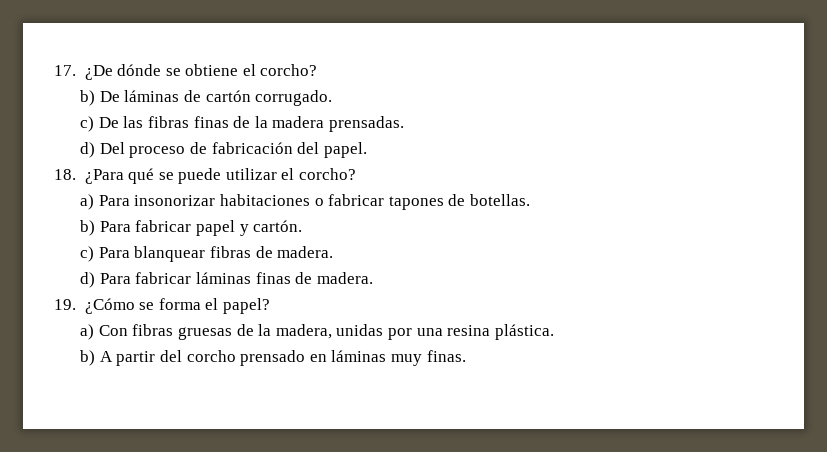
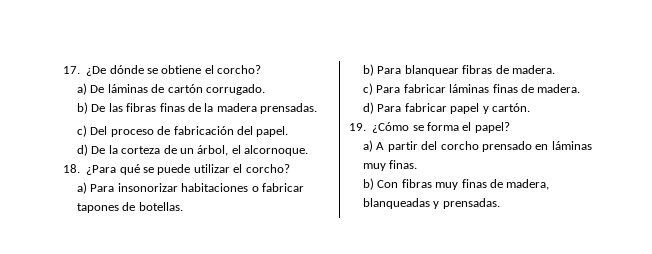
- b) De láminas de cartón corrugado.
+ a) De láminas de cartón corrugado.
- c) De las fibras finas de la madera prensadas.
+ b) De las fibras finas de la madera prensadas.
- d) Del proceso de fabricación del papel.
+ c) Del proceso de fabricación del papel.
+ d) De la corteza de un árbol, el alcornoque.
- b) Para fabricar papel y cartón.
+ b) Para blanquear fibras de madera.
- c) Para blanquear fibras de madera.
+ c) Para fabricar láminas finas de madera.
- d) Para fabricar láminas finas de madera.
+ d) Para fabricar papel y cartón.
- a) Con fibras gruesas de la madera, unidas por una resina plástica.
- b) A partir del corcho prensado en láminas muy finas.
+ a) A partir del corcho prensado en láminas muy finas.
+ b) Con fibras muy finas de madera, blanqueadas y prensadas.

